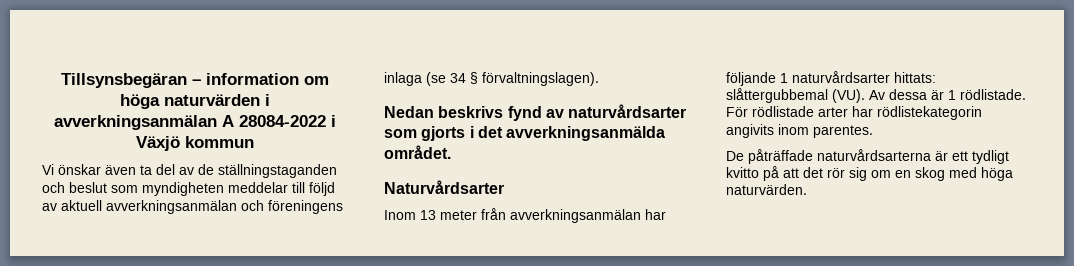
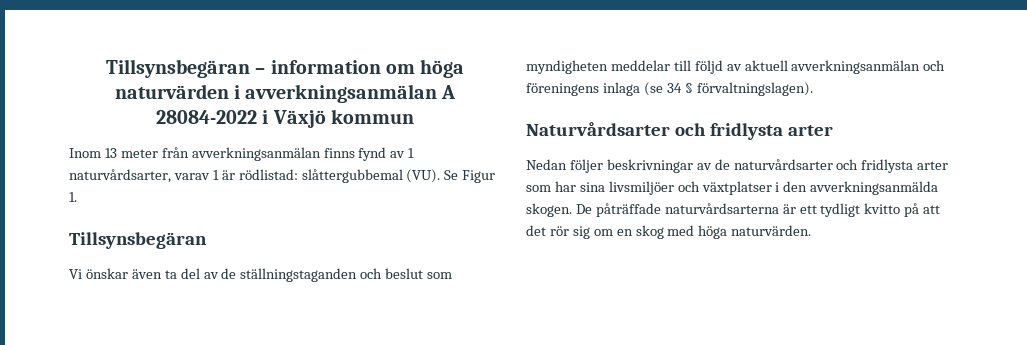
+ Inom 13 meter från avverkningsanmälan finns fynd av 1 naturvårdsarter, varav 1 är rödlistad: slåttergubbemal (VU). Se Figur 1.
+ Tillsynsbegäran
- Nedan beskrivs fynd av naturvårdsarter som gjorts i det avverkningsanmälda området.
- Naturvårdsarter
- Inom 13 meter från avverkningsanmälan har följande 1 naturvårdsarter hittats: slåttergubbemal (VU). Av dessa är 1 rödlistade. För rödlistade arter har rödlistekategorin angivits inom parentes.
- De påträffade naturvårdsarterna är ett tydligt kvitto på att det rör sig om en skog med höga naturvärden.
+ Naturvårdsarter och fridlysta arter
+ Nedan följer beskrivningar av de naturvårdsarter och fridlysta arter som har sina livsmiljöer och växtplatser i den avverkningsanmälda skogen. De påträffade naturvårdsarterna är ett tydligt kvitto på att det rör sig om en skog med höga naturvärden.

